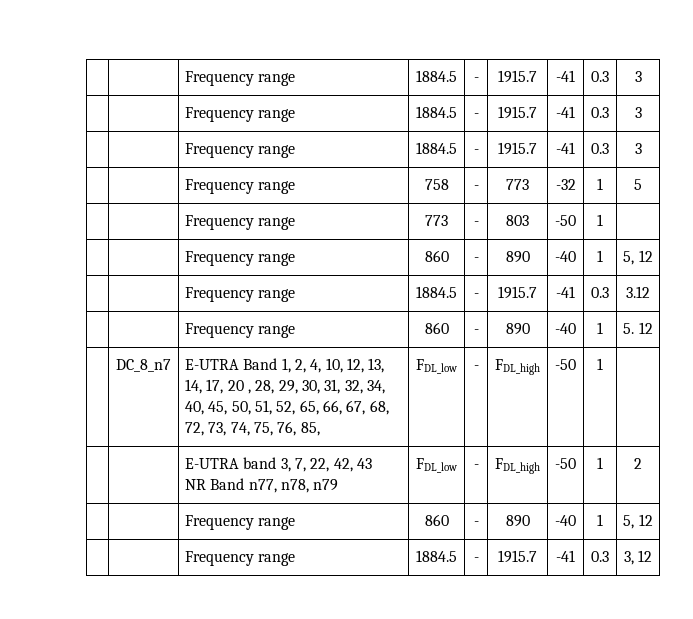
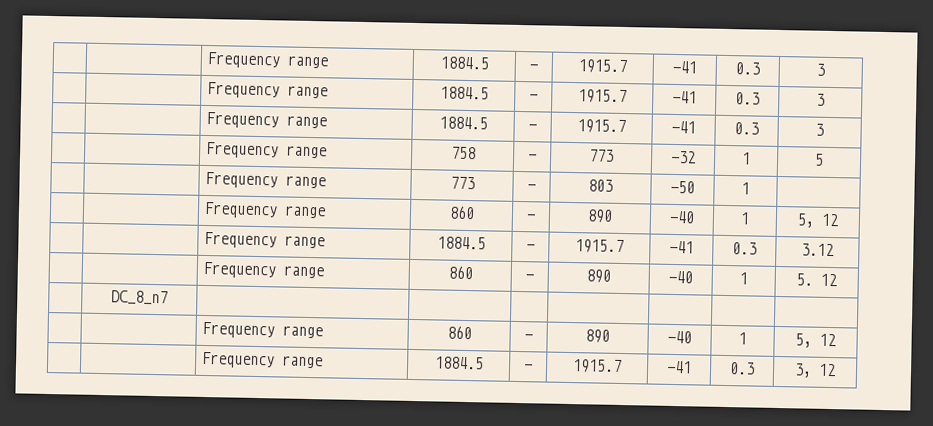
- | DC_8_n7 | E-UTRA Band 1, 2, 4, 10, 12, 13, 14, 17, 20 , 28, 29, 30, 31, 32, 34, 40, 45, 50, 51, 52, 65, 66, 67, 68, 72, 73, 74, 75, 76, 85, | FDL_low | - | FDL_high | -50 | 1 |
- | | E-UTRA band 3, 7, 22, 42, 43
- NR Band n77, n78, n79 | FDL_low | - | FDL_high | -50 | 1 | 2
+ | DC_8_n7 | | | | | | |

